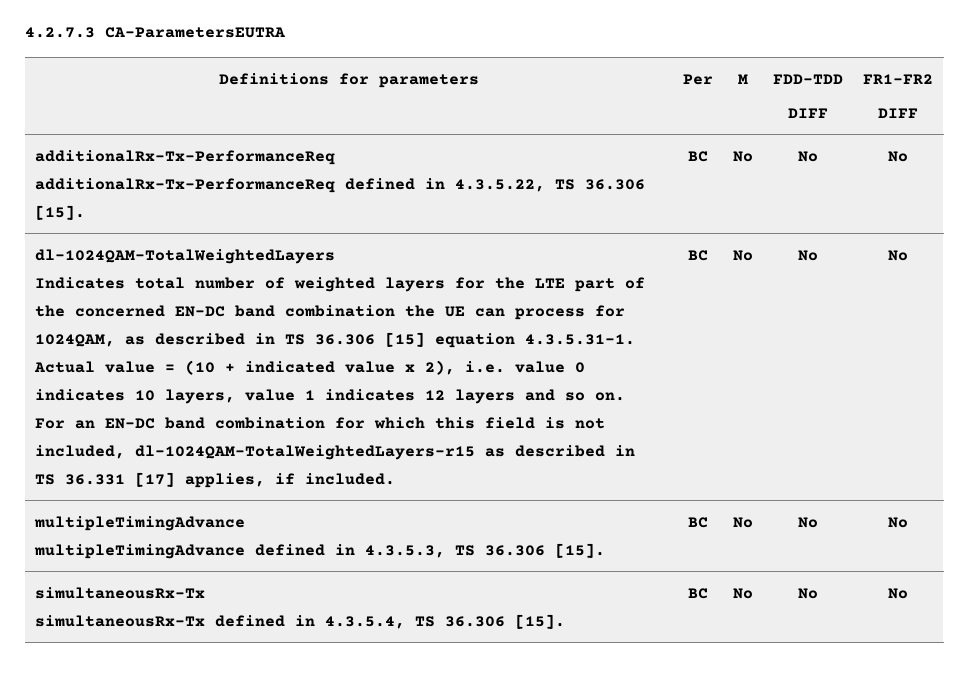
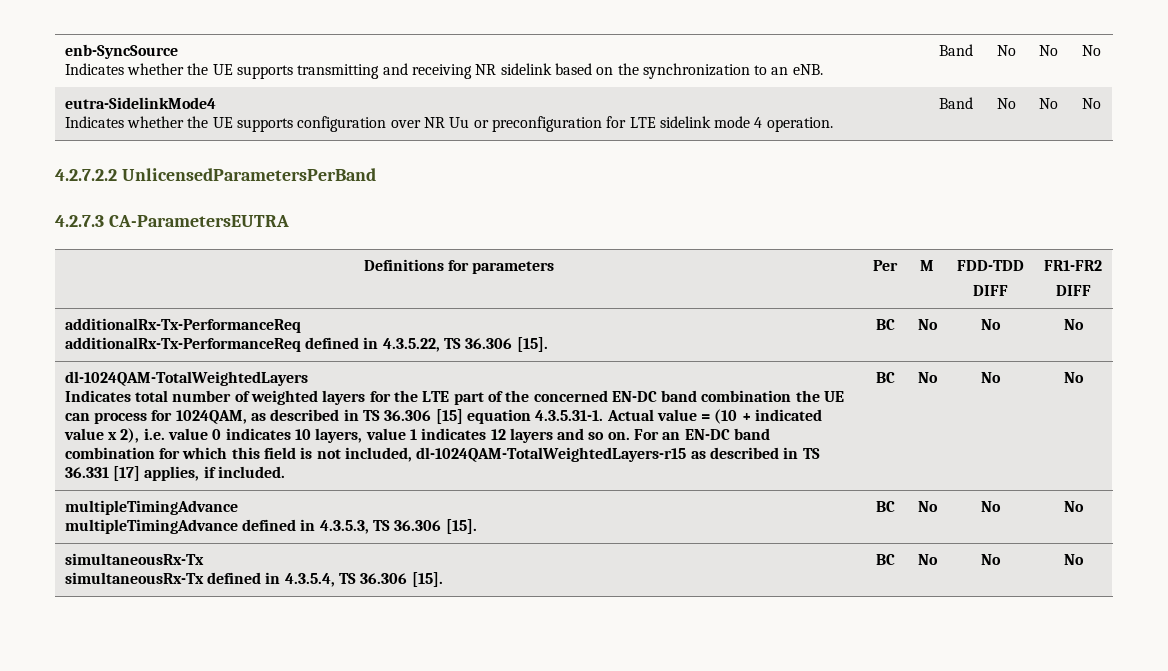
+ enb-SyncSource
+ Indicates whether the UE supports transmitting and receiving NR sidelink based on the synchronization to an eNB. | Band | No | No | No
+ eutra-SidelinkMode4
+ Indicates whether the UE supports configuration over NR Uu or preconfiguration for LTE sidelink mode 4 operation. | Band | No | No | No
+ 4.2.7.2.2 UnlicensedParametersPerBand

